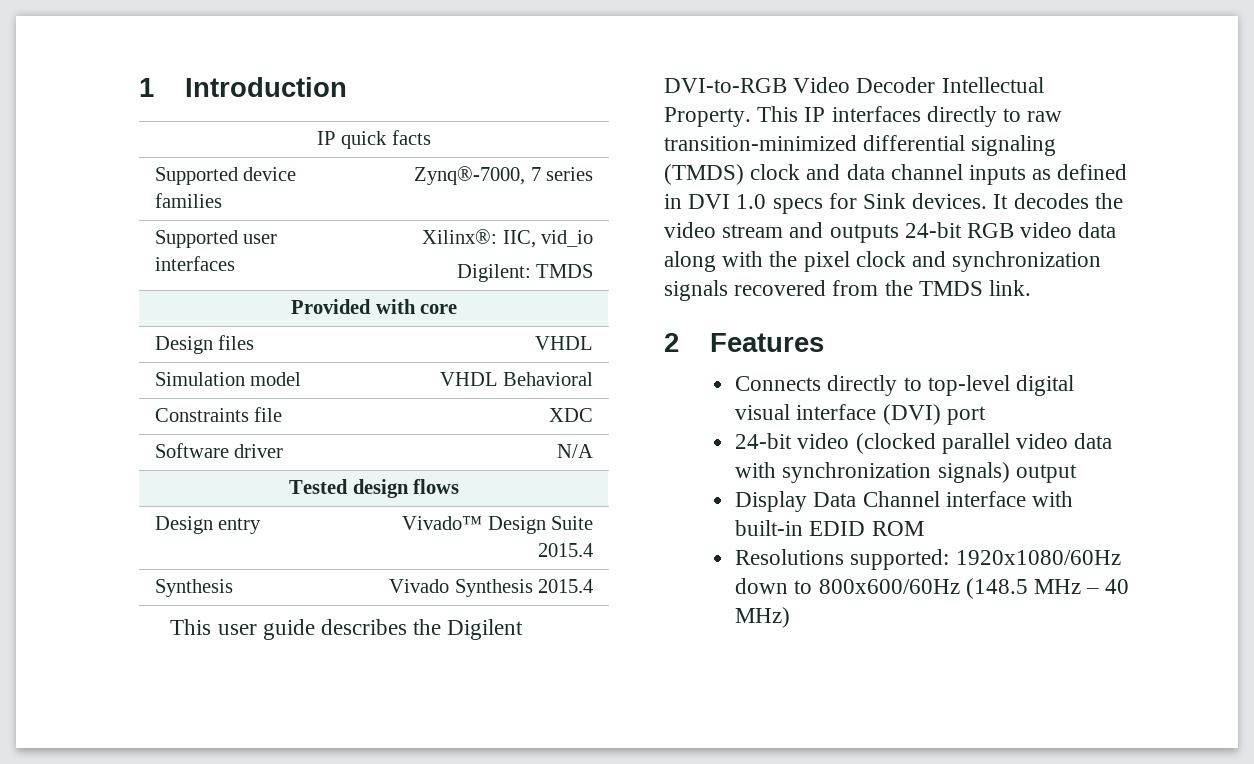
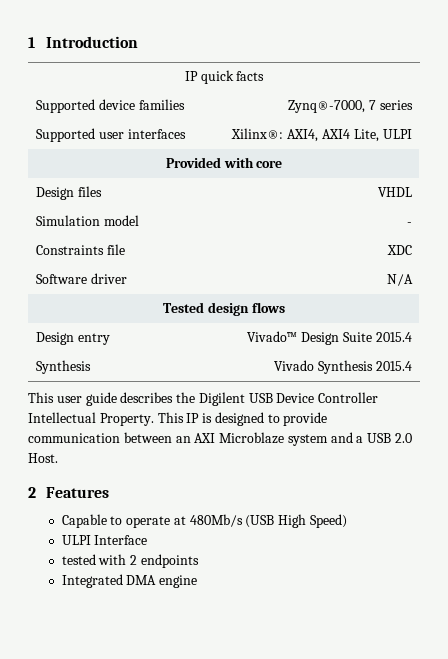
- Supported user interfaces | Xilinx®: IIC, vid_io
- Digilent: TMDS
+ Supported user interfaces | Xilinx®: AXI4, AXI4 Lite, ULPI
- Simulation model | VHDL Behavioral
+ Simulation model | -
- This user guide describes the Digilent DVI-to-RGB Video Decoder Intellectual Property.
+ This user guide describes the Digilent USB Device Controller Intellectual Property.
- This IP interfaces directly to raw transition-minimized differential signaling (TMDS) clock and data channel inputs as defined in DVI 1.0 specs for Sink devices. It decodes the video stream and outputs 24-bit RGB video data along with the pixel clock and synchronization signals recovered from the TMDS link.
+ This IP is designed to provide communication between an AXI Microblaze system and a USB 2.0 Host.
  2 Features
- Connects directly to top-level digital visual interface (DVI) port
- 24-bit video (clocked parallel video data with synchronization signals) output
- Display Data Channel interface with built-in EDID ROM
- Resolutions supported: 1920x1080/60Hz down to 800x600/60Hz (148.5 MHz – 40 MHz)
+ Capable to operate at 480Mb/s (USB High Speed)
+ ULPI Interface
+ tested with 2 endpoints
+ Integrated DMA engine

